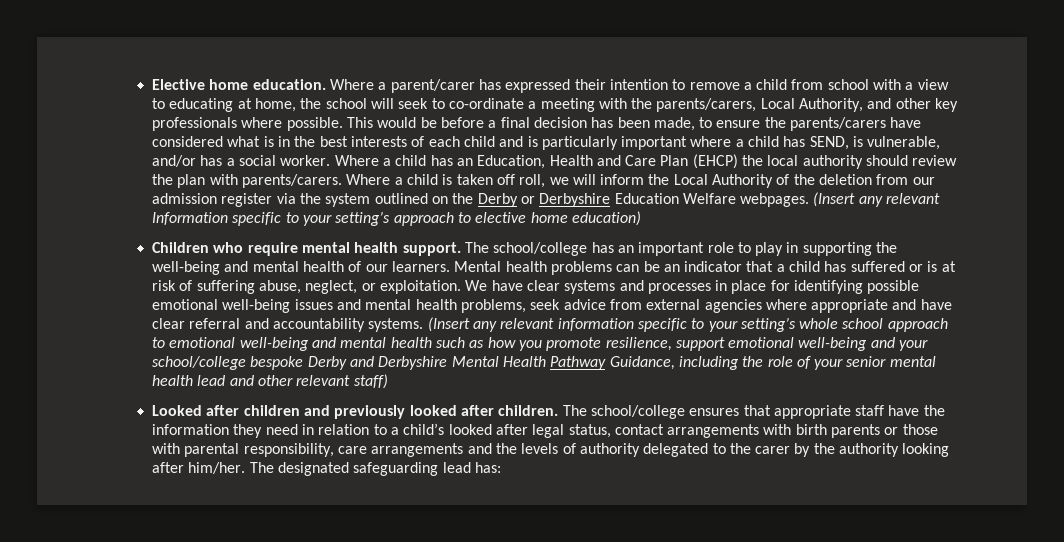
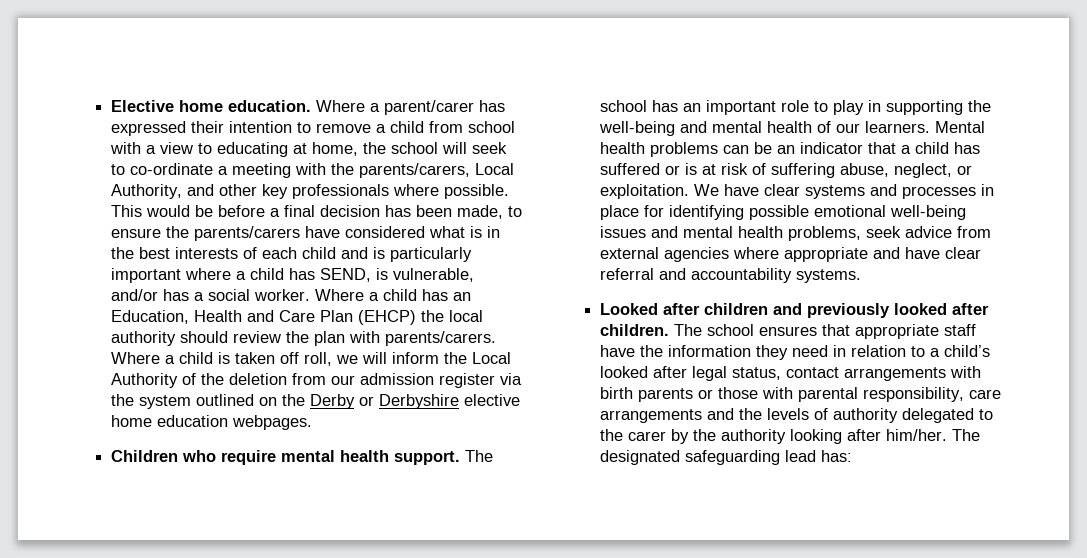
- Where a child is taken off roll, we will inform the Local Authority of the deletion from our admission register via the system outlined on the Derby or Derbyshire Education Welfare webpages. (Insert any relevant Information specific to your setting’s approach to elective home education)
+ Where a child is taken off roll, we will inform the Local Authority of the deletion from our admission register via the system outlined on the Derby or Derbyshire elective home education webpages.
- The school/college has an important role to play in supporting the well-being and mental health of our learners.
+ The school has an important role to play in supporting the well-being and mental health of our learners.
- (Insert any relevant information specific to your setting’s whole school approach to emotional well-being and mental health such as how you promote resilience, support emotional well-being and your school/college bespoke Derby and Derbyshire Mental Health Pathway Guidance, including the role of your senior mental health lead and other relevant staff)
- The school/college ensures that appropriate staff have the information they need in relation to a child’s looked after legal status, contact arrangements with birth parents or those with parental responsibility, care arrangements and the levels of authority delegated to the carer by the authority looking after him/her.
+ The school ensures that appropriate staff have the information they need in relation to a child’s looked after legal status, contact arrangements with birth parents or those with parental responsibility, care arrangements and the levels of authority delegated to the carer by the authority looking after him/her.

